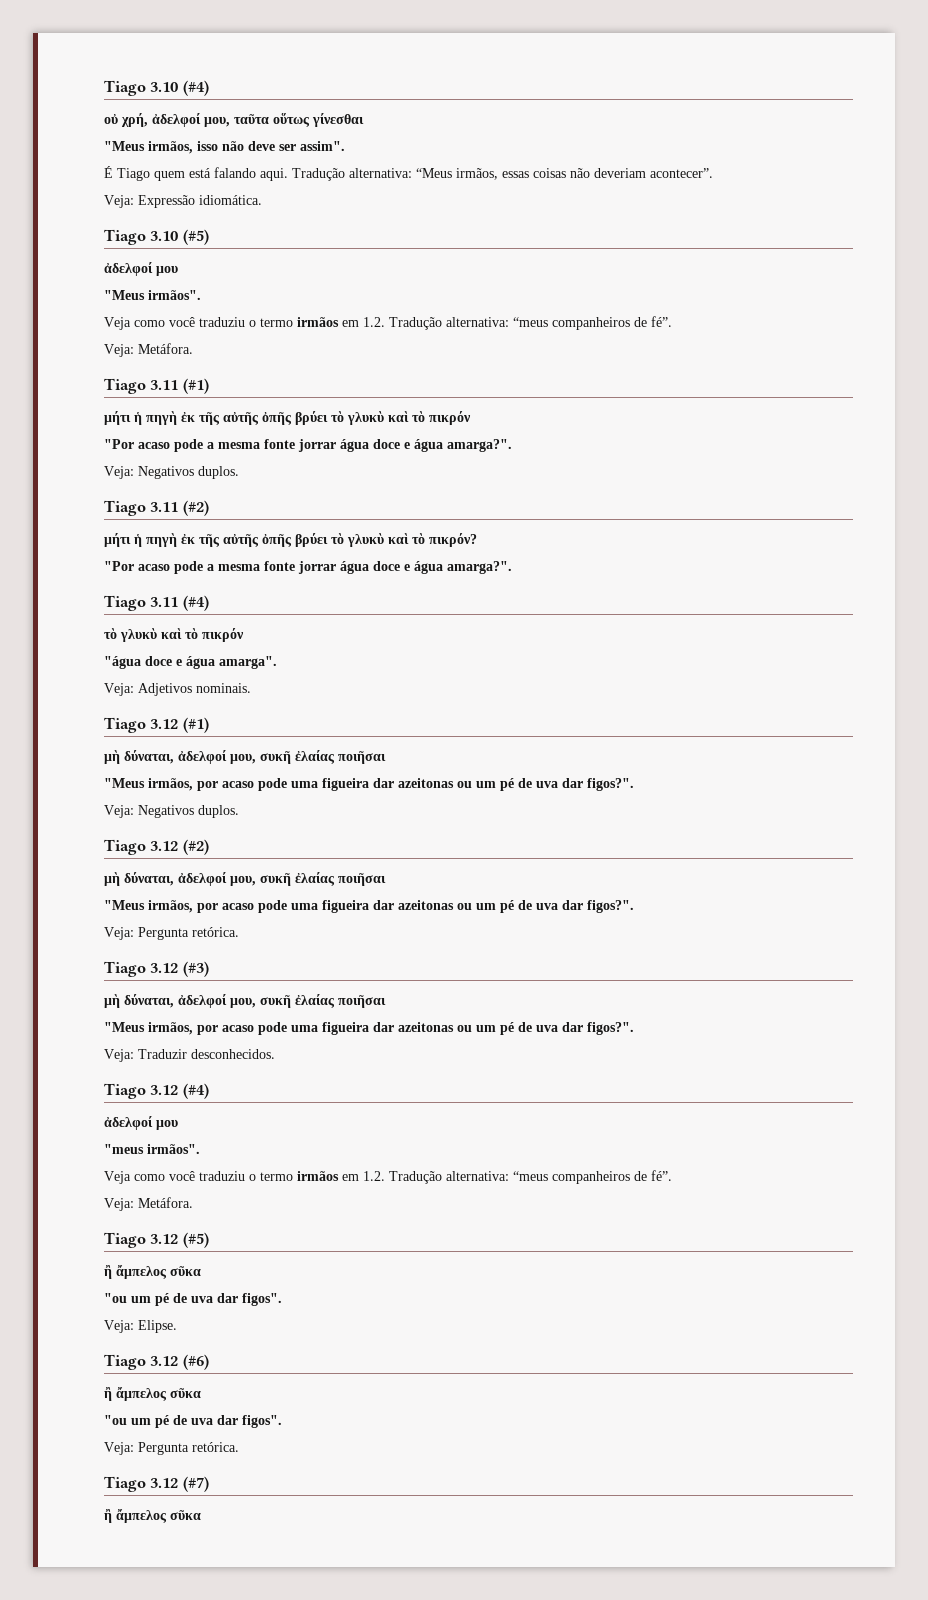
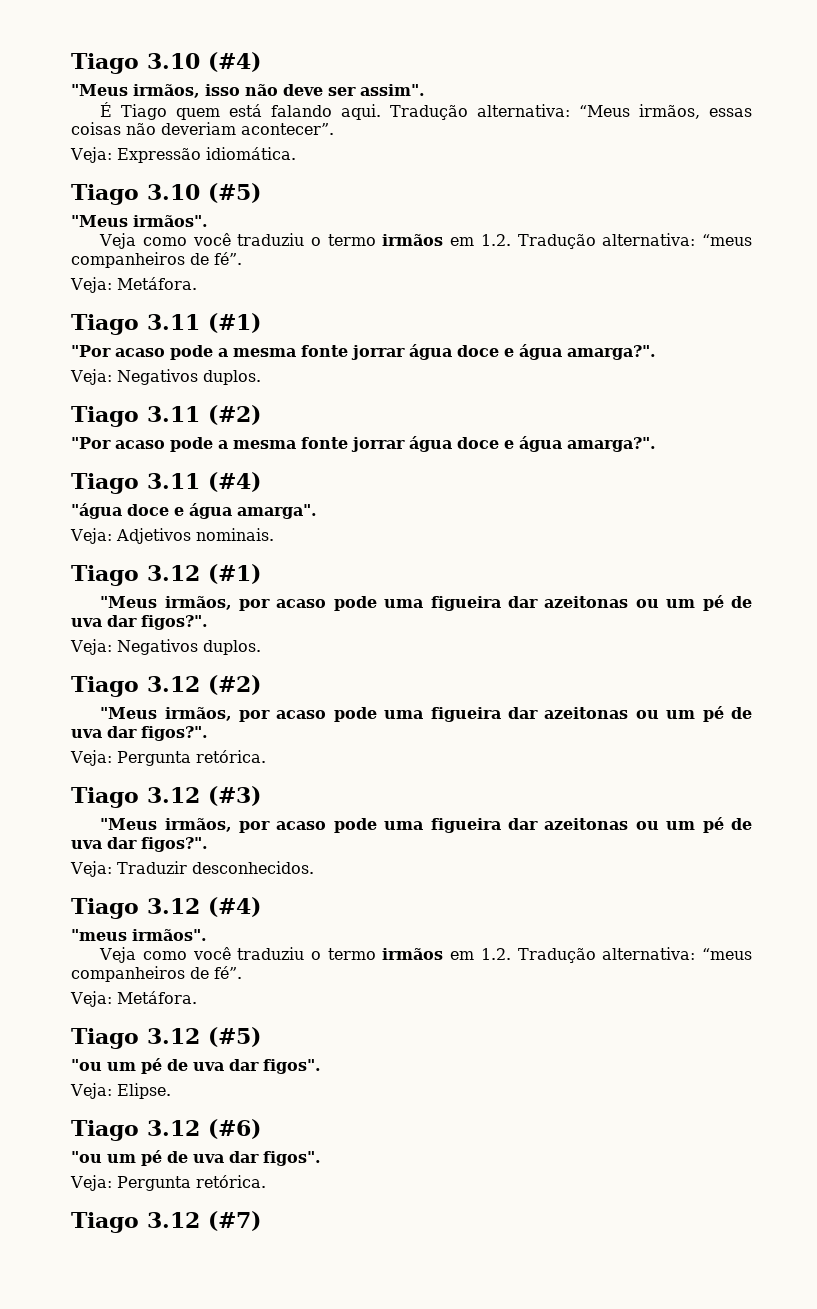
- οὐ χρή, ἀδελφοί μου, ταῦτα οὕτως γίνεσθαι
  Tiago 3.10 (#5)
- ἀδελφοί μου
- μήτι ἡ πηγὴ ἐκ τῆς αὐτῆς ὀπῆς βρύει τὸ γλυκὺ καὶ τὸ πικρόν
- μήτι ἡ πηγὴ ἐκ τῆς αὐτῆς ὀπῆς βρύει τὸ γλυκὺ καὶ τὸ πικρόν?
  Tiago 3.11 (#4)
- τὸ γλυκὺ καὶ τὸ πικρόν
  Tiago 3.12 (#1)
- μὴ δύναται, ἀδελφοί μου, συκῆ ἐλαίας ποιῆσαι
  Tiago 3.12 (#2)
- μὴ δύναται, ἀδελφοί μου, συκῆ ἐλαίας ποιῆσαι
  Tiago 3.12 (#3)
- μὴ δύναται, ἀδελφοί μου, συκῆ ἐλαίας ποιῆσαι
  Tiago 3.12 (#4)
- ἀδελφοί μου
  Tiago 3.12 (#5)
- ἢ ἄμπελος σῦκα
  Tiago 3.12 (#6)
- ἢ ἄμπελος σῦκα
  Tiago 3.12 (#7)
- ἢ ἄμπελος σῦκα

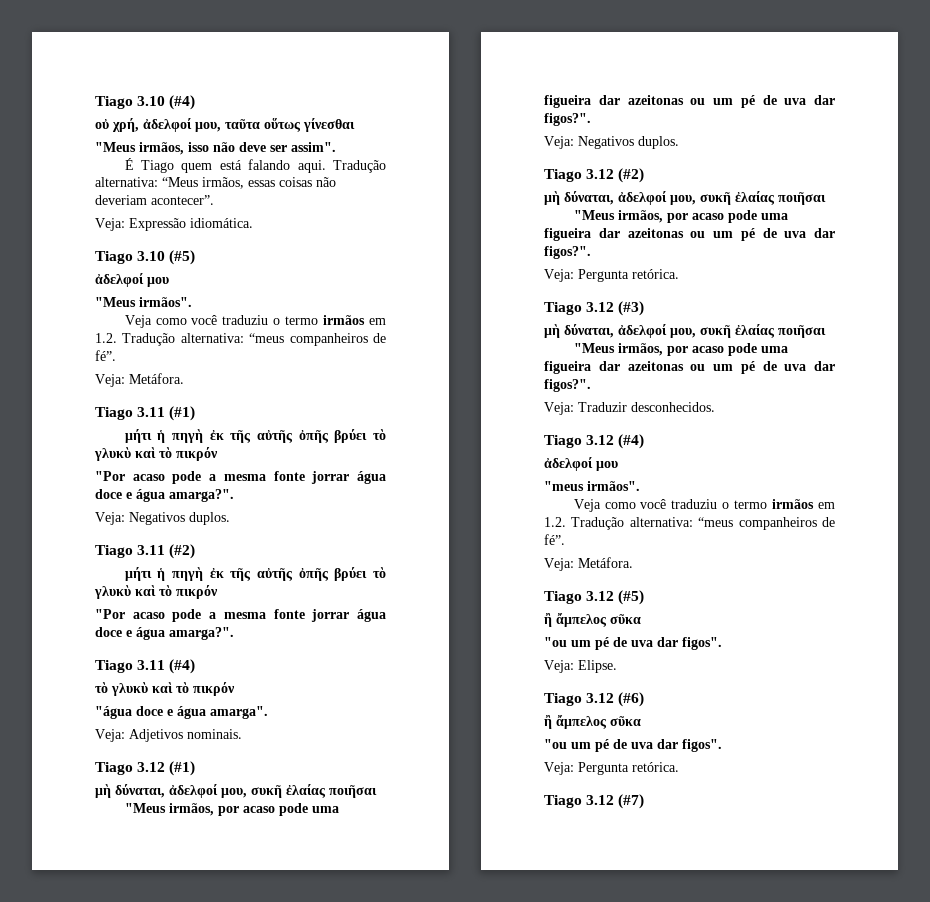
+ οὐ χρή, ἀδελφοί μου, ταῦτα οὕτως γίνεσθαι
  Tiago 3.10 (#5)
+ ἀδελφοί μου
  Tiago 3.11 (#1)
+ μήτι ἡ πηγὴ ἐκ τῆς αὐτῆς ὀπῆς βρύει τὸ γλυκὺ καὶ τὸ πικρόν
  Tiago 3.11 (#2)
+ μήτι ἡ πηγὴ ἐκ τῆς αὐτῆς ὀπῆς βρύει τὸ γλυκὺ καὶ τὸ πικρόν
  Tiago 3.11 (#4)
+ τὸ γλυκὺ καὶ τὸ πικρόν
  Tiago 3.12 (#1)
+ μὴ δύναται, ἀδελφοί μου, συκῆ ἐλαίας ποιῆσαι
  Tiago 3.12 (#2)
+ μὴ δύναται, ἀδελφοί μου, συκῆ ἐλαίας ποιῆσαι
  Tiago 3.12 (#3)
+ μὴ δύναται, ἀδελφοί μου, συκῆ ἐλαίας ποιῆσαι
  Tiago 3.12 (#4)
+ ἀδελφοί μου
  Tiago 3.12 (#5)
+ ἢ ἄμπελος σῦκα
  Tiago 3.12 (#6)
+ ἢ ἄμπελος σῦκα

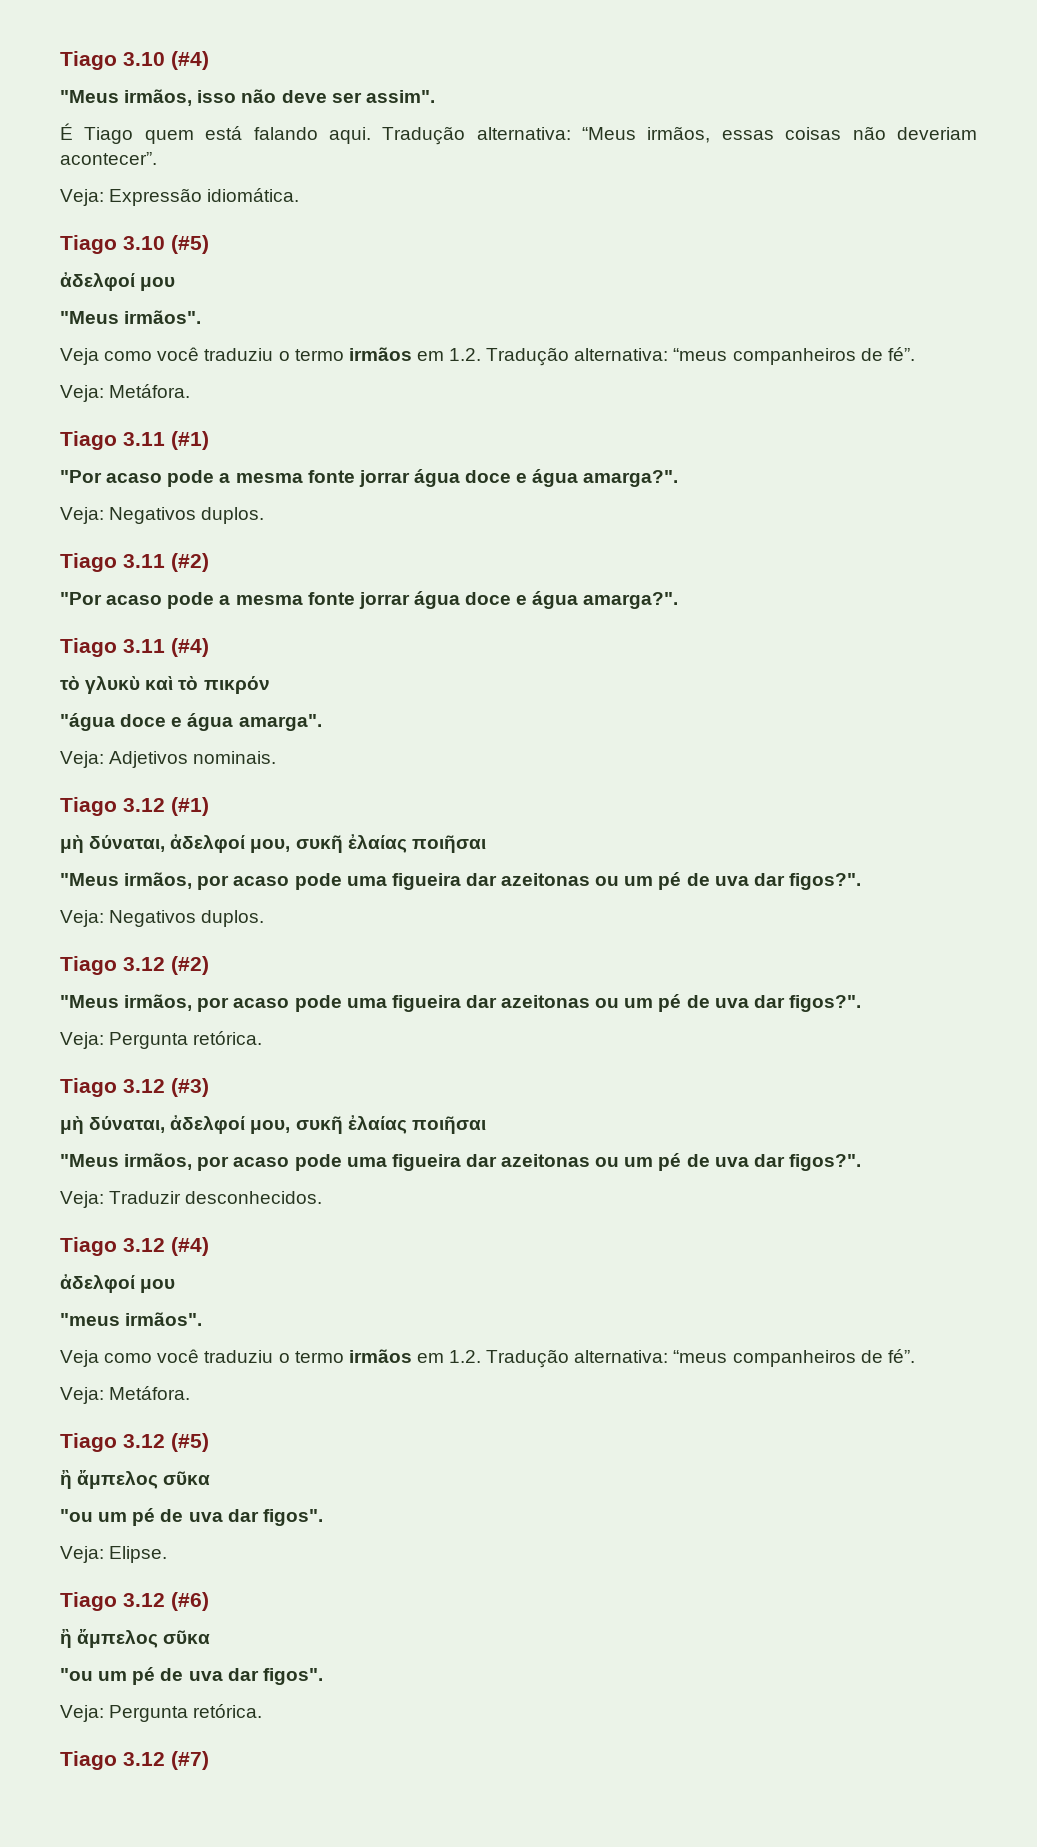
- οὐ χρή, ἀδελφοί μου, ταῦτα οὕτως γίνεσθαι
  Tiago 3.11 (#1)
- μήτι ἡ πηγὴ ἐκ τῆς αὐτῆς ὀπῆς βρύει τὸ γλυκὺ καὶ τὸ πικρόν
  Tiago 3.11 (#2)
- μήτι ἡ πηγὴ ἐκ τῆς αὐτῆς ὀπῆς βρύει τὸ γλυκὺ καὶ τὸ πικρόν
  Tiago 3.12 (#2)
- μὴ δύναται, ἀδελφοί μου, συκῆ ἐλαίας ποιῆσαι

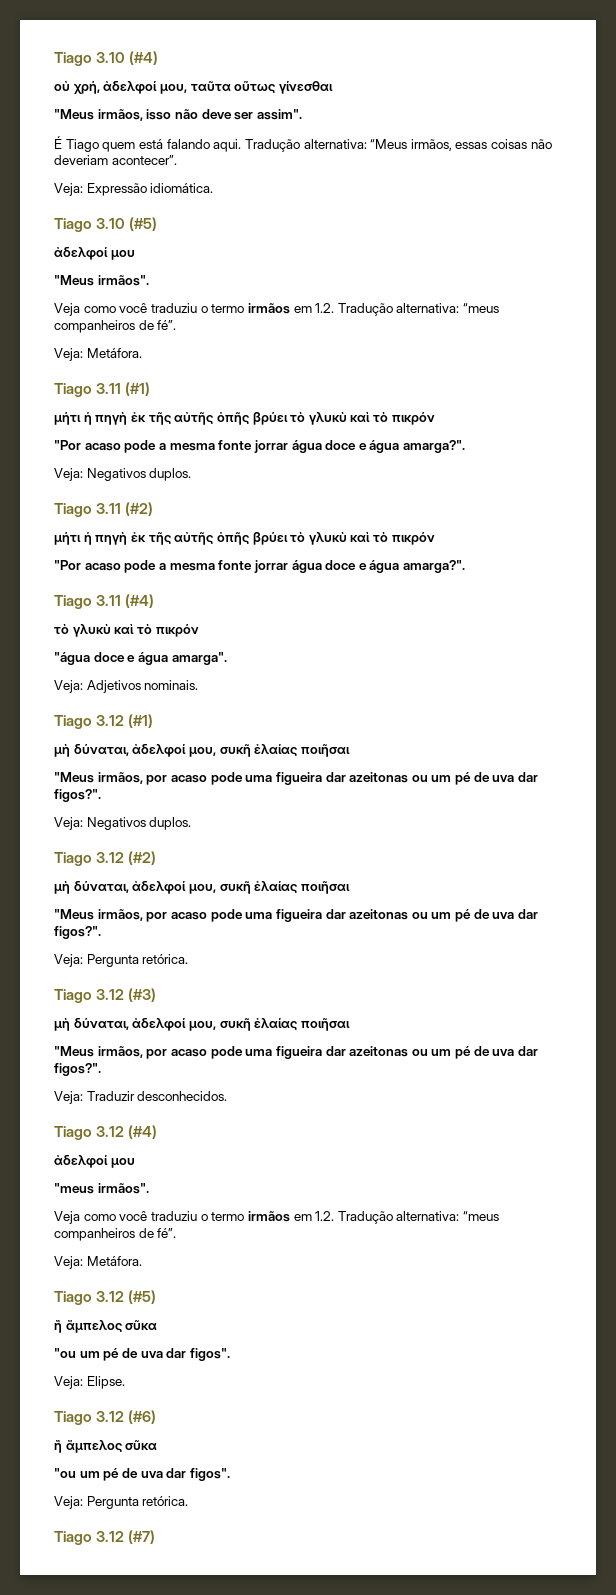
+ οὐ χρή, ἀδελφοί μου, ταῦτα οὕτως γίνεσθαι
  Tiago 3.11 (#1)
+ μήτι ἡ πηγὴ ἐκ τῆς αὐτῆς ὀπῆς βρύει τὸ γλυκὺ καὶ τὸ πικρόν
  Tiago 3.11 (#2)
+ μήτι ἡ πηγὴ ἐκ τῆς αὐτῆς ὀπῆς βρύει τὸ γλυκὺ καὶ τὸ πικρόν
  Tiago 3.12 (#2)
+ μὴ δύναται, ἀδελφοί μου, συκῆ ἐλαίας ποιῆσαι

